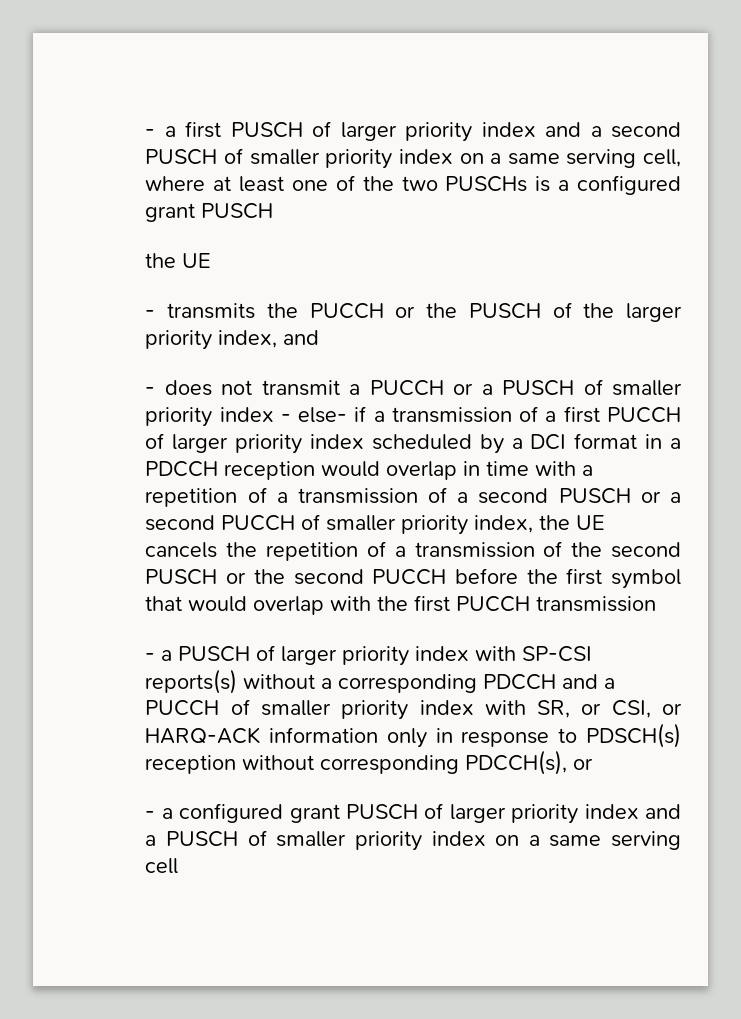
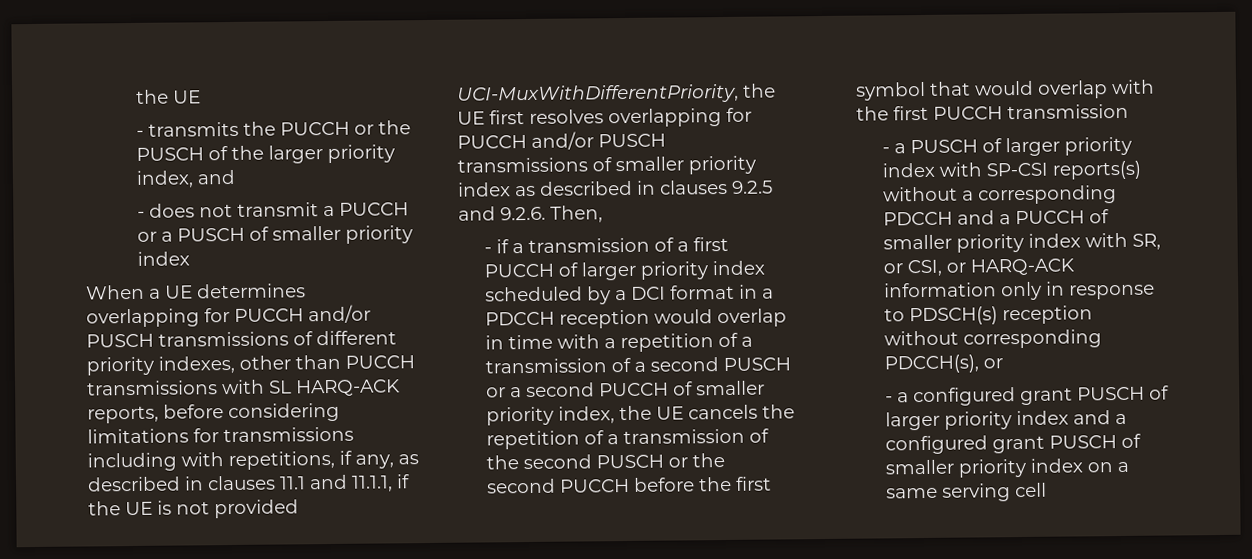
- - a first PUSCH of larger priority index and a second PUSCH of smaller priority index on a same serving cell, where at least one of the two PUSCHs is a configured grant PUSCH
- - does not transmit a PUCCH or a PUSCH of smaller priority index - else- if a transmission of a first PUCCH of larger priority index scheduled by a DCI format in a PDCCH reception would overlap in time with a repetition of a transmission of a second PUSCH or a second PUCCH of smaller priority index, the UE cancels the repetition of a transmission of the second PUSCH or the second PUCCH before the first symbol that would overlap with the first PUCCH transmission
+ - does not transmit a PUCCH or a PUSCH of smaller priority index
+ When a UE determines overlapping for PUCCH and/or PUSCH transmissions of different priority indexes, other than PUCCH transmissions with SL HARQ-ACK reports, before considering limitations for transmissions including with repetitions, if any, as described in clauses 11.1 and 11.1.1, if the UE is not provided UCI-MuxWithDifferentPriority, the UE first resolves overlapping for PUCCH and/or PUSCH transmissions of smaller priority index as described in clauses 9.2.5 and 9.2.6. Then,
+ - if a transmission of a first PUCCH of larger priority index scheduled by a DCI format in a PDCCH reception would overlap in time with a repetition of a transmission of a second PUSCH or a second PUCCH of smaller priority index, the UE cancels the repetition of a transmission of the second PUSCH or the second PUCCH before the first symbol that would overlap with the first PUCCH transmission
- - a configured grant PUSCH of larger priority index and a PUSCH of smaller priority index on a same serving cell
+ - a configured grant PUSCH of larger priority index and a configured grant PUSCH of smaller priority index on a same serving cell

